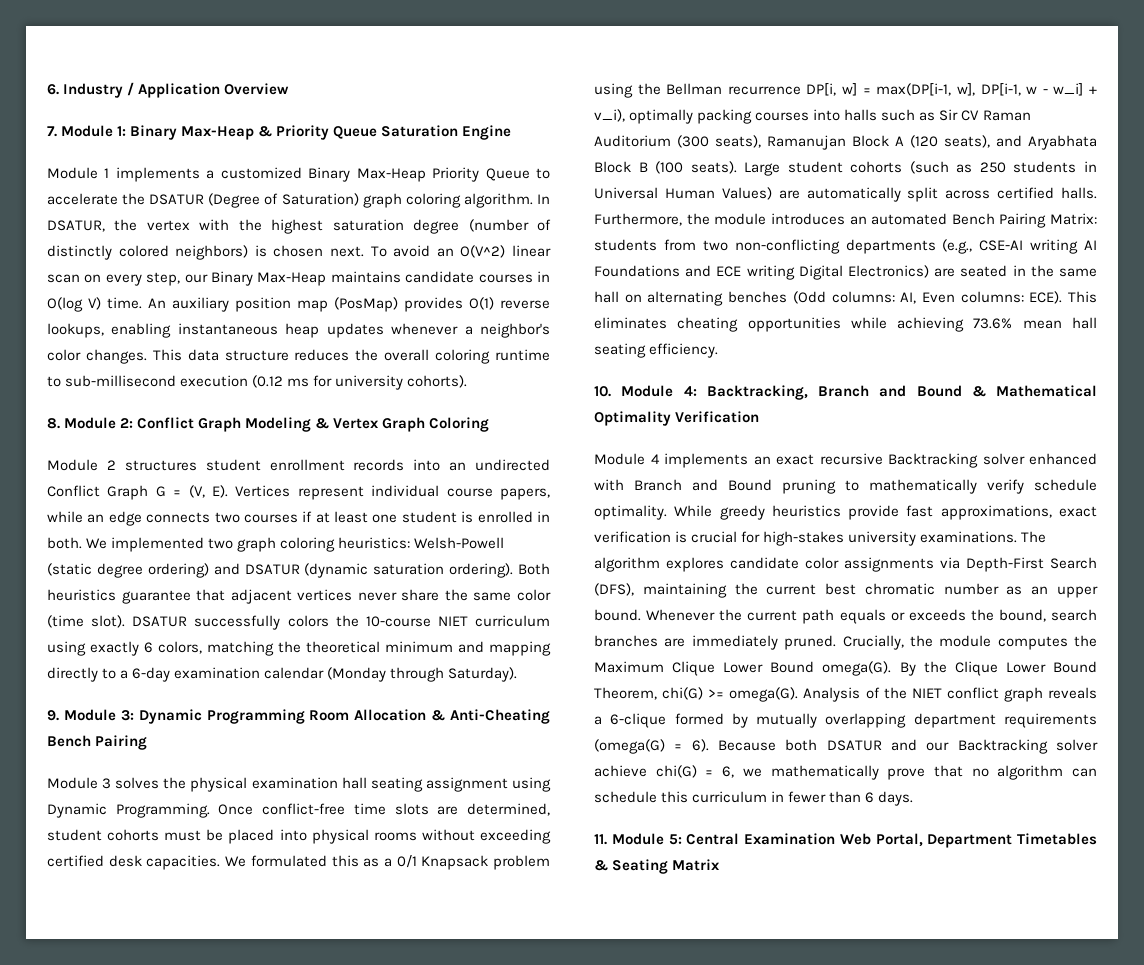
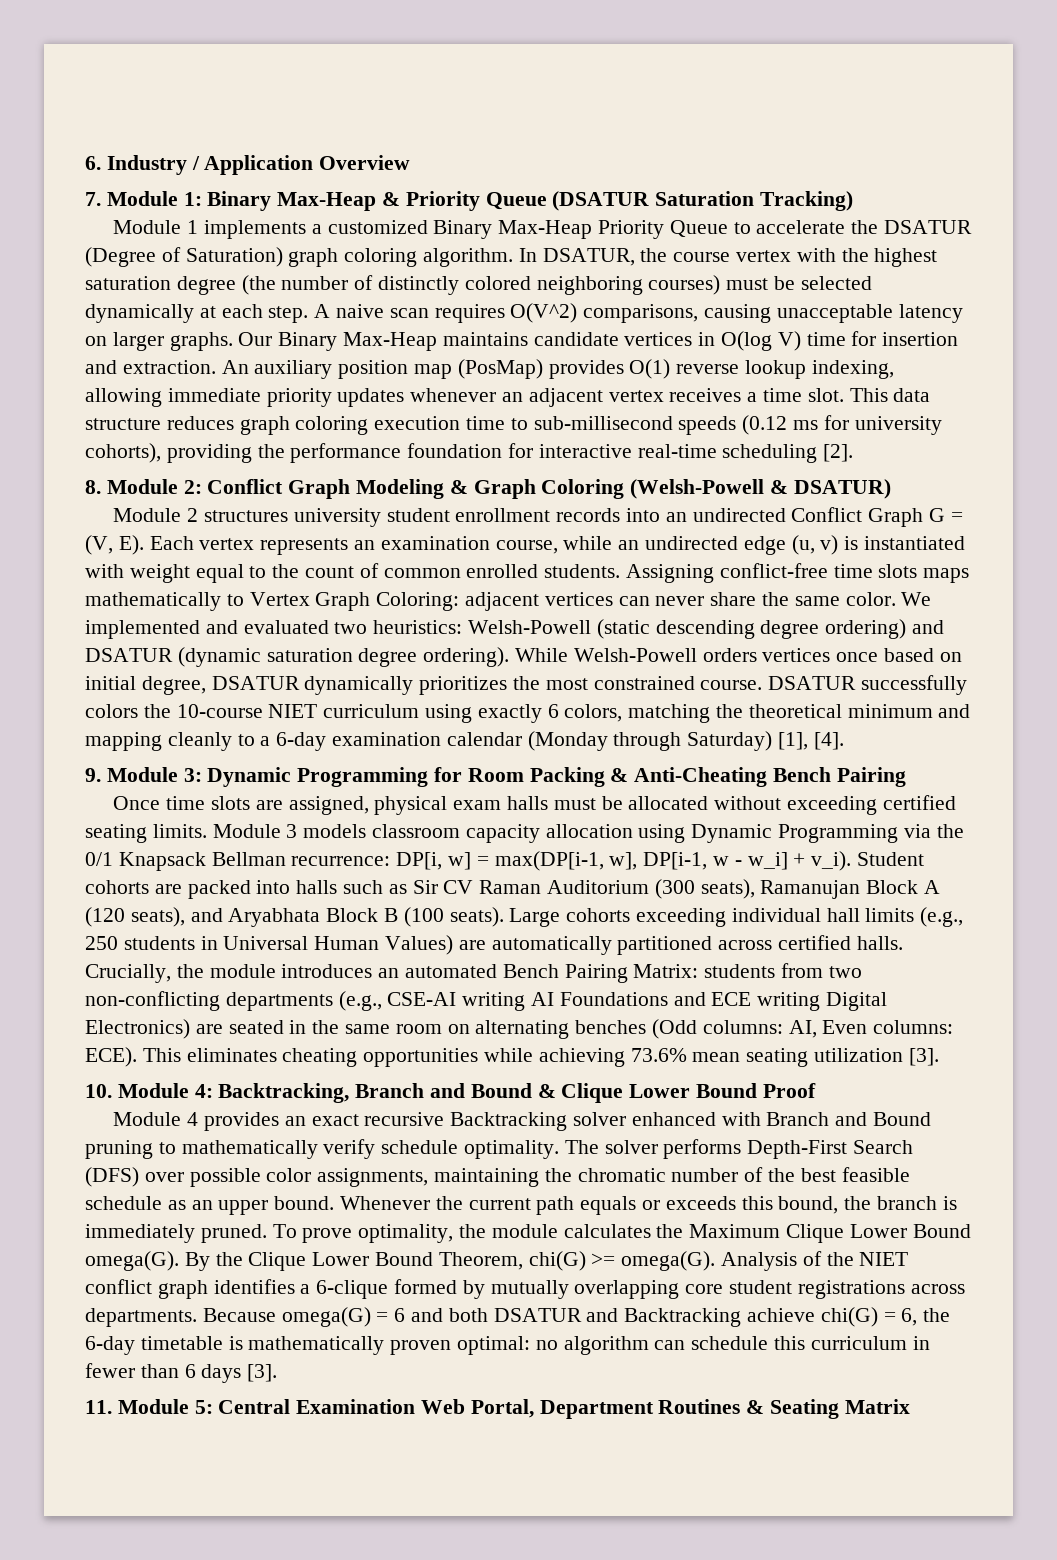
- 7. Module 1: Binary Max-Heap & Priority Queue Saturation Engine
+ 7. Module 1: Binary Max-Heap & Priority Queue (DSATUR Saturation Tracking)
- In DSATUR, the vertex with the highest saturation degree (number of distinctly colored neighbors) is chosen next. To avoid an O(V^2) linear scan on every step, our Binary Max-Heap maintains candidate courses in O(log V) time.
+ In DSATUR, the course vertex with the highest saturation degree (the number of distinctly colored neighboring courses) must be selected dynamically at each step. A naive scan requires O(V^2) comparisons, causing unacceptable latency on larger graphs. Our Binary Max-Heap maintains candidate vertices in O(log V) time for insertion and extraction.
- An auxiliary position map (PosMap) provides O(1) reverse lookups, enabling instantaneous heap updates whenever a neighbor's color changes. This data structure reduces the overall coloring runtime to sub-millisecond execution (0.12 ms for university cohorts).
+ An auxiliary position map (PosMap) provides O(1) reverse lookup indexing, allowing immediate priority updates whenever an adjacent vertex receives a time slot. This data structure reduces graph coloring execution time to sub-millisecond speeds (0.12 ms for university cohorts), providing the performance foundation for interactive real-time scheduling [2].
- 8. Module 2: Conflict Graph Modeling & Vertex Graph Coloring
+ 8. Module 2: Conflict Graph Modeling & Graph Coloring (Welsh-Powell & DSATUR)
- Module 2 structures student enrollment records into an undirected Conflict Graph G = (V, E). Vertices represent individual course papers, while an edge connects two courses if at least one student is enrolled in both. We implemented two graph coloring heuristics: Welsh-Powell (static degree ordering) and DSATUR (dynamic saturation ordering). Both heuristics guarantee that adjacent vertices never share the same color (time slot).
+ Module 2 structures university student enrollment records into an undirected Conflict Graph G = (V, E). Each vertex represents an examination course, while an undirected edge (u, v) is instantiated with weight equal to the count of common enrolled students. Assigning conflict-free time slots maps mathematically to Vertex Graph Coloring: adjacent vertices can never share the same color. We implemented and evaluated two heuristics: Welsh-Powell (static descending degree ordering) and DSATUR (dynamic saturation degree ordering). While Welsh-Powell orders vertices once based on initial degree, DSATUR dynamically prioritizes the most constrained course.
- DSATUR successfully colors the 10-course NIET curriculum using exactly 6 colors, matching the theoretical minimum and mapping directly to a 6-day examination calendar (Monday through Saturday).
+ DSATUR successfully colors the 10-course NIET curriculum using exactly 6 colors, matching the theoretical minimum and mapping cleanly to a 6-day examination calendar (Monday through Saturday) [1], [4].
- 9. Module 3: Dynamic Programming Room Allocation & Anti-Cheating Bench Pairing
+ 9. Module 3: Dynamic Programming for Room Packing & Anti-Cheating Bench Pairing
- Module 3 solves the physical examination hall seating assignment using Dynamic Programming. Once conflict-free time slots are determined, student cohorts must be placed into physical rooms without exceeding certified desk capacities. We formulated this as a 0/1 Knapsack problem using the Bellman recurrence DP[i, w] = max(DP[i-1, w], DP[i-1, w - w_i] + v_i), optimally packing courses into halls such as Sir CV Raman Auditorium (300 seats), Ramanujan Block A (120 seats), and Aryabhata Block B (100 seats).
+ Once time slots are assigned, physical exam halls must be allocated without exceeding certified seating limits. Module 3 models classroom capacity allocation using Dynamic Programming via the 0/1 Knapsack Bellman recurrence: DP[i, w] = max(DP[i-1, w], DP[i-1, w - w_i] + v_i). Student cohorts are packed into halls such as Sir CV Raman Auditorium (300 seats), Ramanujan Block A (120 seats), and Aryabhata Block B (100 seats).
- Large student cohorts (such as 250 students in Universal Human Values) are automatically split across certified halls.
+ Large cohorts exceeding individual hall limits (e.g., 250 students in Universal Human Values) are automatically partitioned across certified halls.
- Furthermore, the module introduces an automated Bench Pairing Matrix: students from two non-conflicting departments (e.g., CSE-AI writing AI Foundations and ECE writing Digital Electronics) are seated in the same hall on alternating benches (Odd columns: AI, Even columns: ECE).
+ Crucially, the module introduces an automated Bench Pairing Matrix: students from two non-conflicting departments (e.g., CSE-AI writing AI Foundations and ECE writing Digital Electronics) are seated in the same room on alternating benches (Odd columns: AI, Even columns: ECE).
- This eliminates cheating opportunities while achieving 73.6% mean hall seating efficiency.
+ This eliminates cheating opportunities while achieving 73.6% mean seating utilization [3].
- 10. Module 4: Backtracking, Branch and Bound & Mathematical Optimality Verification
+ 10. Module 4: Backtracking, Branch and Bound & Clique Lower Bound Proof
- Module 4 implements an exact recursive Backtracking solver enhanced with Branch and Bound pruning to mathematically verify schedule optimality.
+ Module 4 provides an exact recursive Backtracking solver enhanced with Branch and Bound pruning to mathematically verify schedule optimality.
- While greedy heuristics provide fast approximations, exact verification is crucial for high-stakes university examinations. The algorithm explores candidate color assignments via Depth-First Search (DFS), maintaining the current best chromatic number as an upper bound.
+ The solver performs Depth-First Search (DFS) over possible color assignments, maintaining the chromatic number of the best feasible schedule as an upper bound.
- Whenever the current path equals or exceeds the bound, search branches are immediately pruned. Crucially, the module computes the Maximum Clique Lower Bound omega(G).
+ Whenever the current path equals or exceeds this bound, the branch is immediately pruned. To prove optimality, the module calculates the Maximum Clique Lower Bound omega(G).
- Analysis of the NIET conflict graph reveals a 6-clique formed by mutually overlapping department requirements (omega(G) = 6). Because both DSATUR and our Backtracking solver achieve chi(G) = 6, we mathematically prove that no algorithm can schedule this curriculum in fewer than 6 days.
+ Analysis of the NIET conflict graph identifies a 6-clique formed by mutually overlapping core student registrations across departments. Because omega(G) = 6 and both DSATUR and Backtracking achieve chi(G) = 6, the 6-day timetable is mathematically proven optimal: no algorithm can schedule this curriculum in fewer than 6 days [3].
- 11. Module 5: Central Examination Web Portal, Department Timetables & Seating Matrix
+ 11. Module 5: Central Examination Web Portal, Department Routines & Seating Matrix

